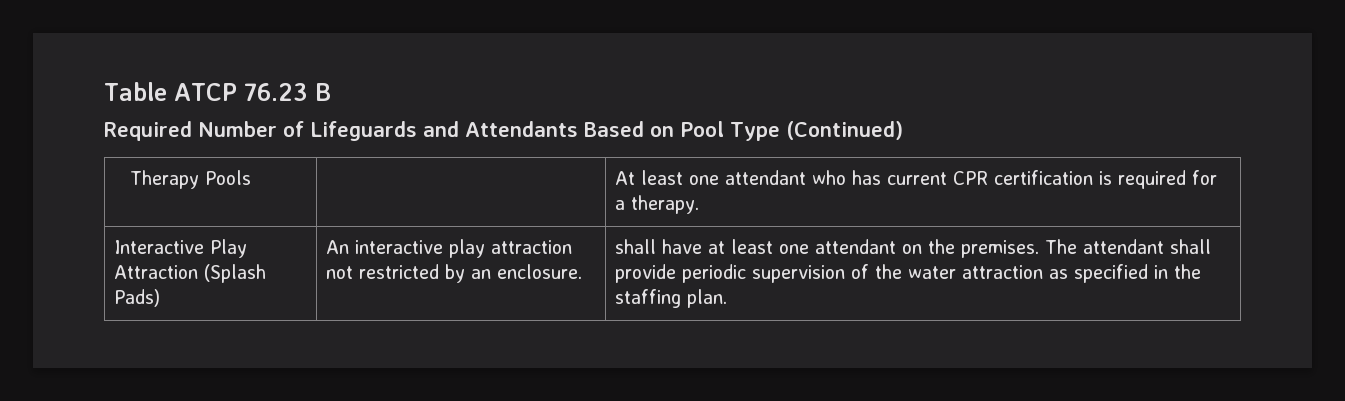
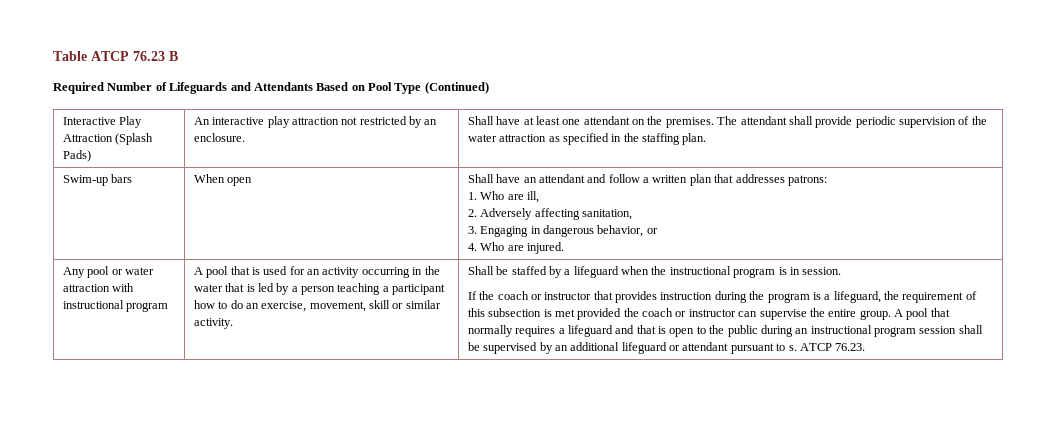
- Therapy Pools | | At least one attendant who has current CPR certification is required for a therapy.
- Interactive Play Attraction (Splash Pads) | An interactive play attraction not restricted by an enclosure. | shall have at least one attendant on the premises. The attendant shall provide periodic supervision of the water attraction as specified in the staffing plan.
+ Interactive Play Attraction (Splash Pads) | An interactive play attraction not restricted by an enclosure. | Shall have at least one attendant on the premises. The attendant shall provide periodic supervision of the water attraction as specified in the staffing plan.
+ Swim-up bars | When open | Shall have an attendant and follow a written plan that addresses patrons:
+ 1. Who are ill,
+ 2. Adversely affecting sanitation,
+ 3. Engaging in dangerous behavior, or
+ 4. Who are injured.
+ Any pool or water attraction with instructional program | A pool that is used for an activity occurring in the water that is led by a person teaching a participant how to do an exercise, movement, skill or similar activity. | Shall be staffed by a lifeguard when the instructional program is in session.
+ If the coach or instructor that provides instruction during the program is a lifeguard, the requirement of this subsection is met provided the coach or instructor can supervise the entire group. A pool that normally requires a lifeguard and that is open to the public during an instructional program session shall be supervised by an additional lifeguard or attendant pursuant to s. ATCP 76.23.

